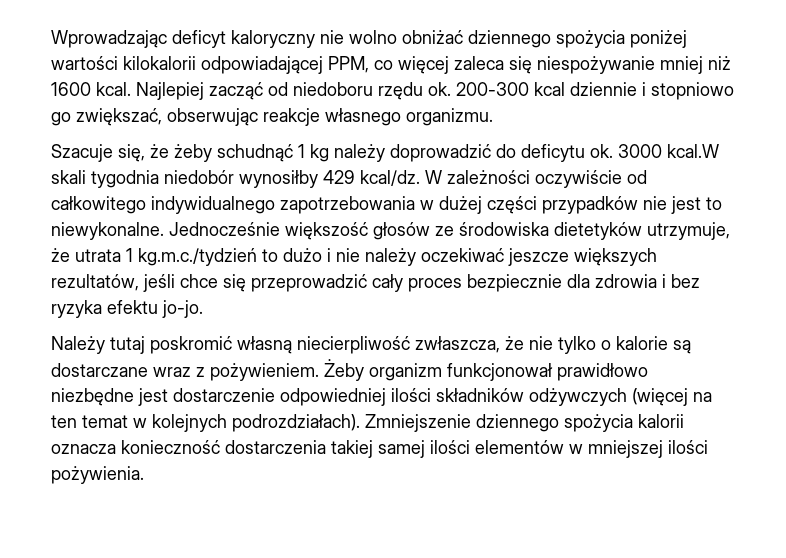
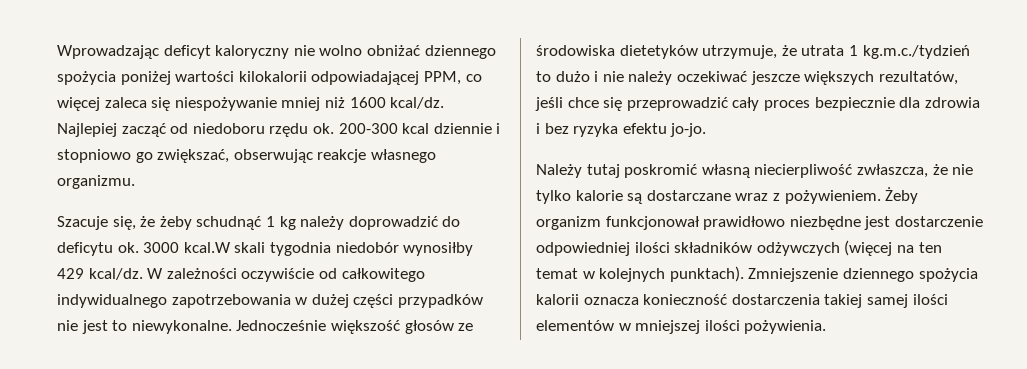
- Wprowadzając deficyt kaloryczny nie wolno obniżać dziennego spożycia poniżej wartości kilokalorii odpowiadającej PPM, co więcej zaleca się niespożywanie mniej niż 1600 kcal.
+ Wprowadzając deficyt kaloryczny nie wolno obniżać dziennego spożycia poniżej wartości kilokalorii odpowiadającej PPM, co więcej zaleca się niespożywanie mniej niż 1600 kcal/dz.
- Należy tutaj poskromić własną niecierpliwość zwłaszcza, że nie tylko o kalorie są dostarczane wraz z pożywieniem.
+ Należy tutaj poskromić własną niecierpliwość zwłaszcza, że nie tylko kalorie są dostarczane wraz z pożywieniem.
- Żeby organizm funkcjonował prawidłowo niezbędne jest dostarczenie odpowiedniej ilości składników odżywczych (więcej na ten temat w kolejnych podrozdziałach).
+ Żeby organizm funkcjonował prawidłowo niezbędne jest dostarczenie odpowiedniej ilości składników odżywczych (więcej na ten temat w kolejnych punktach).

